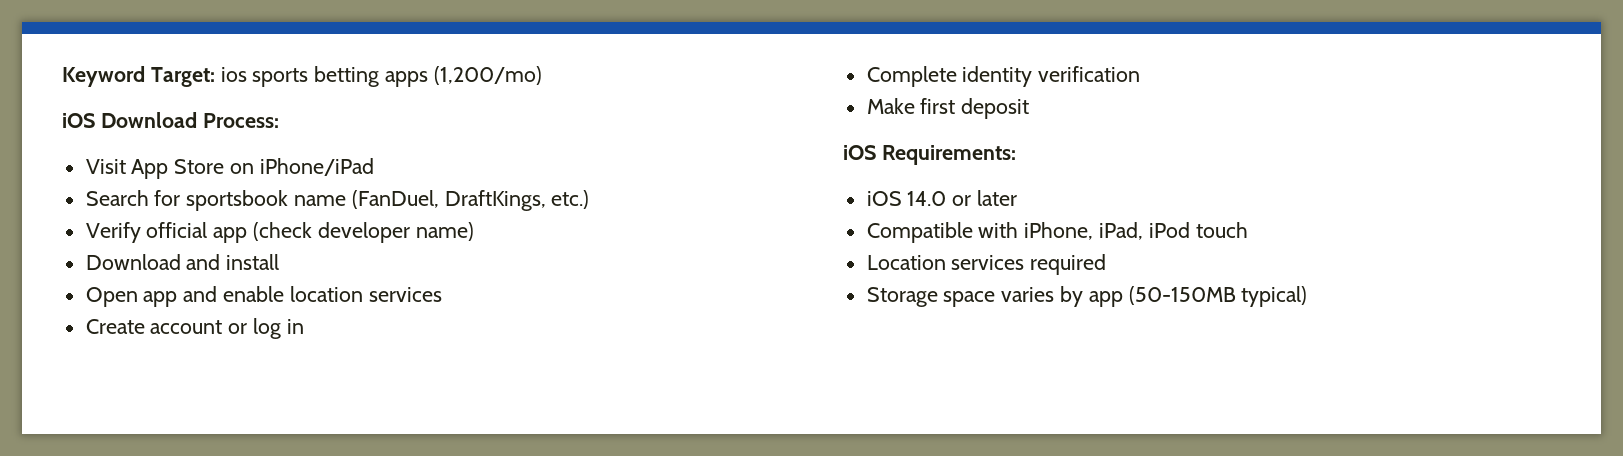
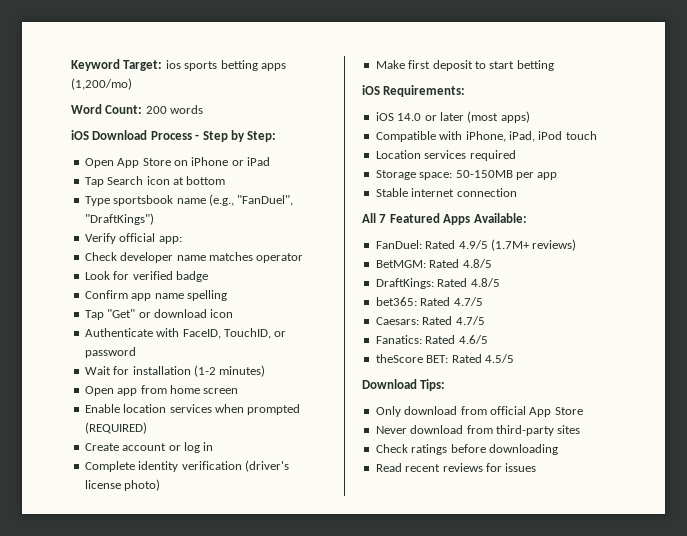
- iOS Download Process:
- Visit App Store on iPhone/iPad
- Search for sportsbook name (FanDuel, DraftKings, etc.)
- Verify official app (check developer name)
- Download and install
- Open app and enable location services
+ Word Count: 200 words
+ iOS Download Process - Step by Step:
+ Open App Store on iPhone or iPad
+ Tap Search icon at bottom
+ Type sportsbook name (e.g., "FanDuel", "DraftKings")
+ Verify official app:
+ Check developer name matches operator
+ Look for verified badge
+ Confirm app name spelling
+ Tap "Get" or download icon
+ Authenticate with FaceID, TouchID, or password
+ Wait for installation (1-2 minutes)
+ Open app from home screen
+ Enable location services when prompted (REQUIRED)
- Complete identity verification
+ Complete identity verification (driver's license photo)
- Make first deposit
+ Make first deposit to start betting
- iOS 14.0 or later
+ iOS 14.0 or later (most apps)
- Storage space varies by app (50-150MB typical)
+ Storage space: 50-150MB per app
+ Stable internet connection
+ All 7 Featured Apps Available:
+ FanDuel: Rated 4.9/5 (1.7M+ reviews)
+ BetMGM: Rated 4.8/5
+ DraftKings: Rated 4.8/5
+ bet365: Rated 4.7/5
+ Caesars: Rated 4.7/5
+ Fanatics: Rated 4.6/5
+ theScore BET: Rated 4.5/5
+ Download Tips:
+ Only download from official App Store
+ Never download from third-party sites
+ Check ratings before downloading
+ Read recent reviews for issues

